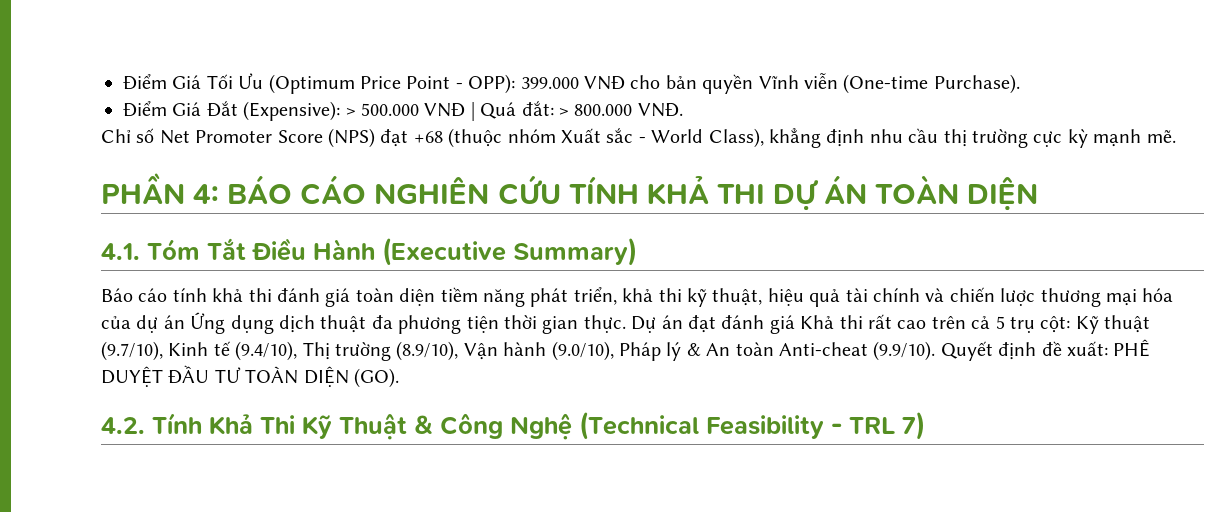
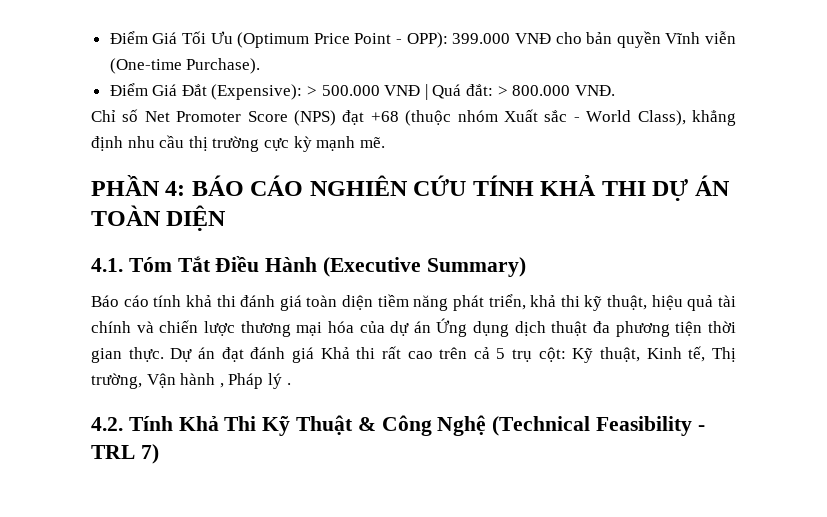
- Dự án đạt đánh giá Khả thi rất cao trên cả 5 trụ cột: Kỹ thuật (9.7/10), Kinh tế (9.4/10), Thị trường (8.9/10), Vận hành (9.0/10), Pháp lý & An toàn Anti-cheat (9.9/10). Quyết định đề xuất: PHÊ DUYỆT ĐẦU TƯ TOÀN DIỆN (GO).
+ Dự án đạt đánh giá Khả thi rất cao trên cả 5 trụ cột: Kỹ thuật, Kinh tế, Thị trường, Vận hành , Pháp lý .

